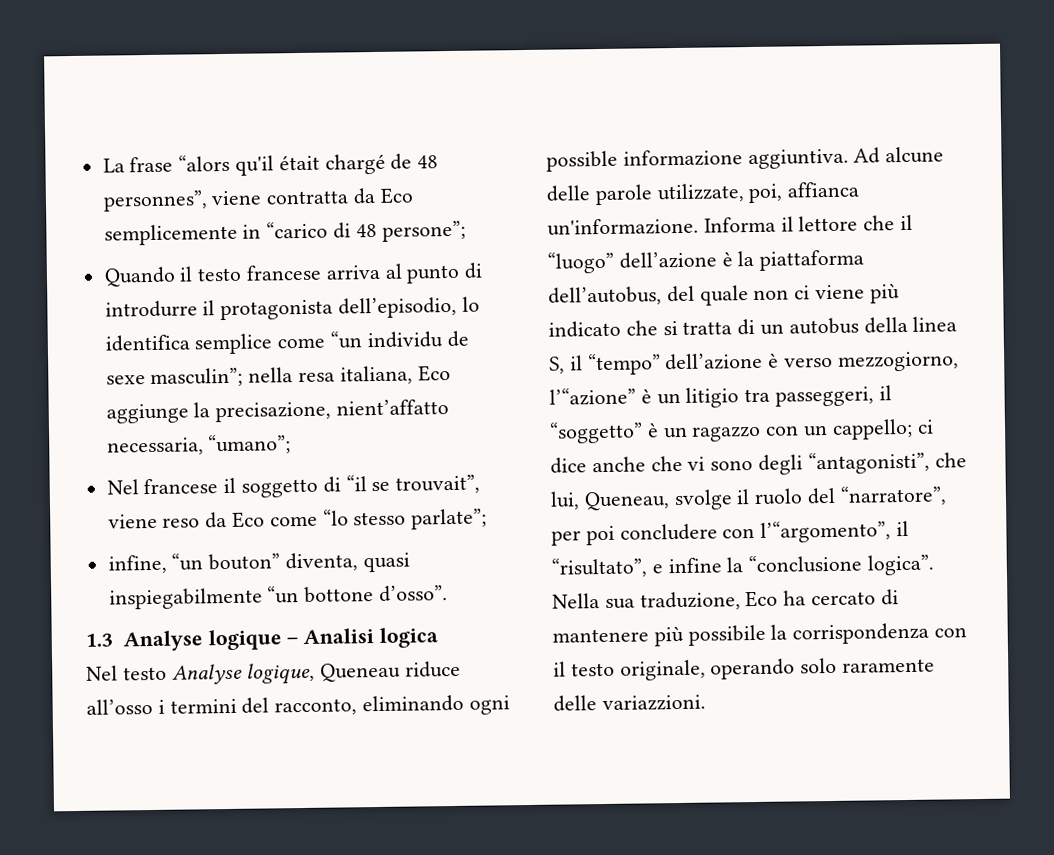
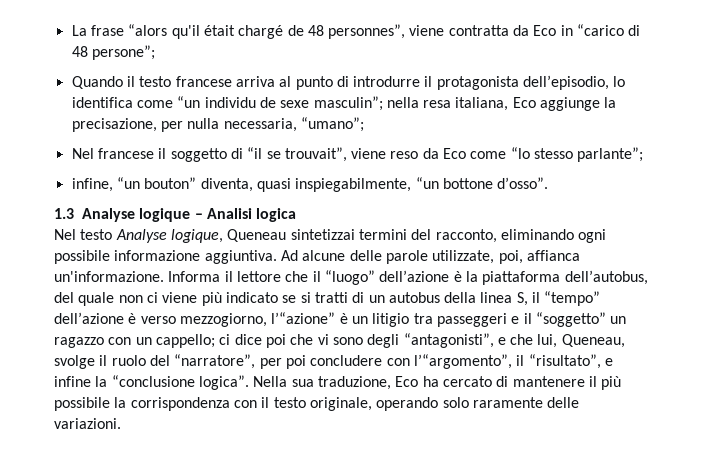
- La frase “alors qu'il était chargé de 48 personnes”, viene contratta da Eco semplicemente in “carico di 48 persone”;
+ La frase “alors qu'il était chargé de 48 personnes”, viene contratta da Eco in “carico di 48 persone”;
- Quando il testo francese arriva al punto di introdurre il protagonista dell’episodio, lo identifica semplice come “un individu de sexe masculin”; nella resa italiana, Eco aggiunge la precisazione, nient’affatto necessaria, “umano”;
+ Quando il testo francese arriva al punto di introdurre il protagonista dell’episodio, lo identifica come “un individu de sexe masculin”; nella resa italiana, Eco aggiunge la precisazione, per nulla necessaria, “umano”;
- Nel francese il soggetto di “il se trouvait”, viene reso da Eco come “lo stesso parlate”;
+ Nel francese il soggetto di “il se trouvait”, viene reso da Eco come “lo stesso parlante”;
- infine, “un bouton” diventa, quasi inspiegabilmente “un bottone d’osso”.
+ infine, “un bouton” diventa, quasi inspiegabilmente, “un bottone d’osso”.
- Nel testo Analyse logique, Queneau riduce all’osso i termini del racconto, eliminando ogni possible informazione aggiuntiva.
+ Nel testo Analyse logique, Queneau sintetizzai termini del racconto, eliminando ogni possibile informazione aggiuntiva.
- Informa il lettore che il “luogo” dell’azione è la piattaforma dell’autobus, del quale non ci viene più indicato che si tratta di un autobus della linea S, il “tempo” dell’azione è verso mezzogiorno, l’“azione” è un litigio tra passeggeri, il “soggetto” è un ragazzo con un cappello;
+ Informa il lettore che il “luogo” dell’azione è la piattaforma dell’autobus, del quale non ci viene più indicato se si tratti di un autobus della linea S, il “tempo” dell’azione è verso mezzogiorno, l’“azione” è un litigio tra passeggeri e il “soggetto” un ragazzo con un cappello;
- ci dice anche che vi sono degli “antagonisti”, che lui, Queneau, svolge il ruolo del “narratore”, per poi concludere con l’“argomento”, il “risultato”, e infine la “conclusione logica”.
+ ci dice poi che vi sono degli “antagonisti”, e che lui, Queneau, svolge il ruolo del “narratore”, per poi concludere con l’“argomento”, il “risultato”, e infine la “conclusione logica”.
- Nella sua traduzione, Eco ha cercato di mantenere più possibile la corrispondenza con il testo originale, operando solo raramente delle variazzioni.
+ Nella sua traduzione, Eco ha cercato di mantenere il più possibile la corrispondenza con il testo originale, operando solo raramente delle variazioni.

